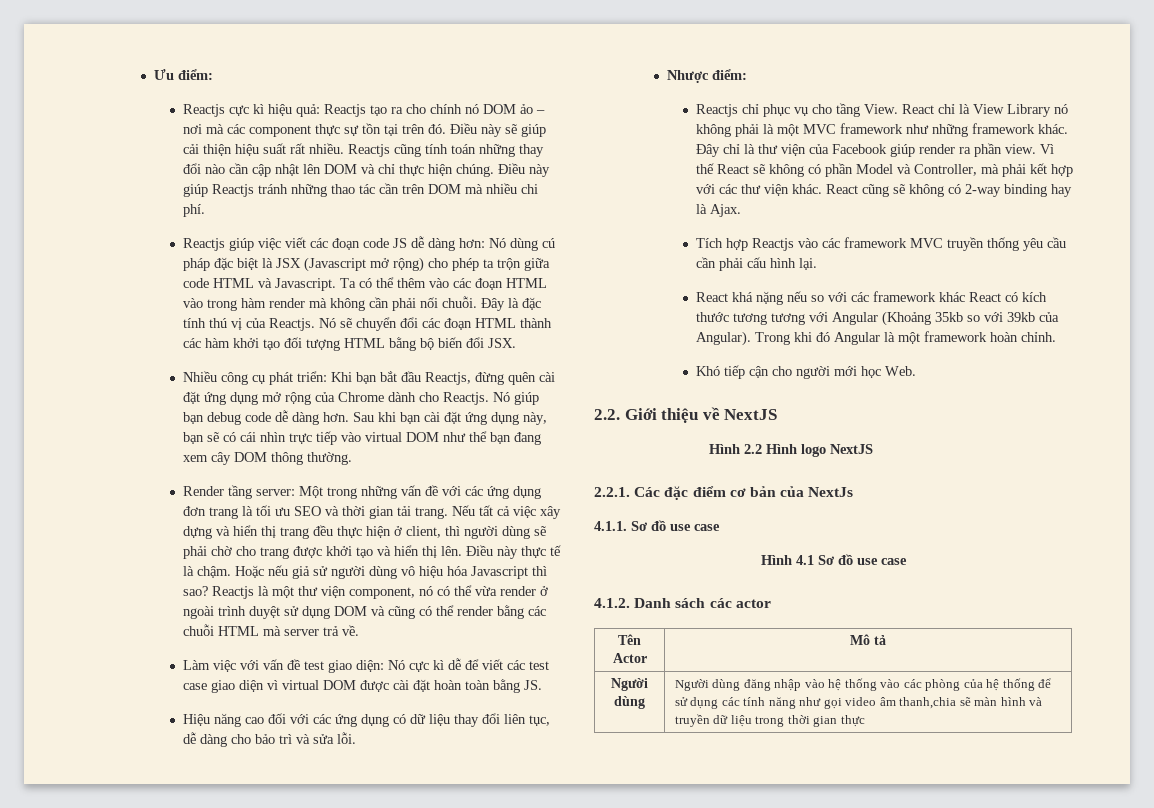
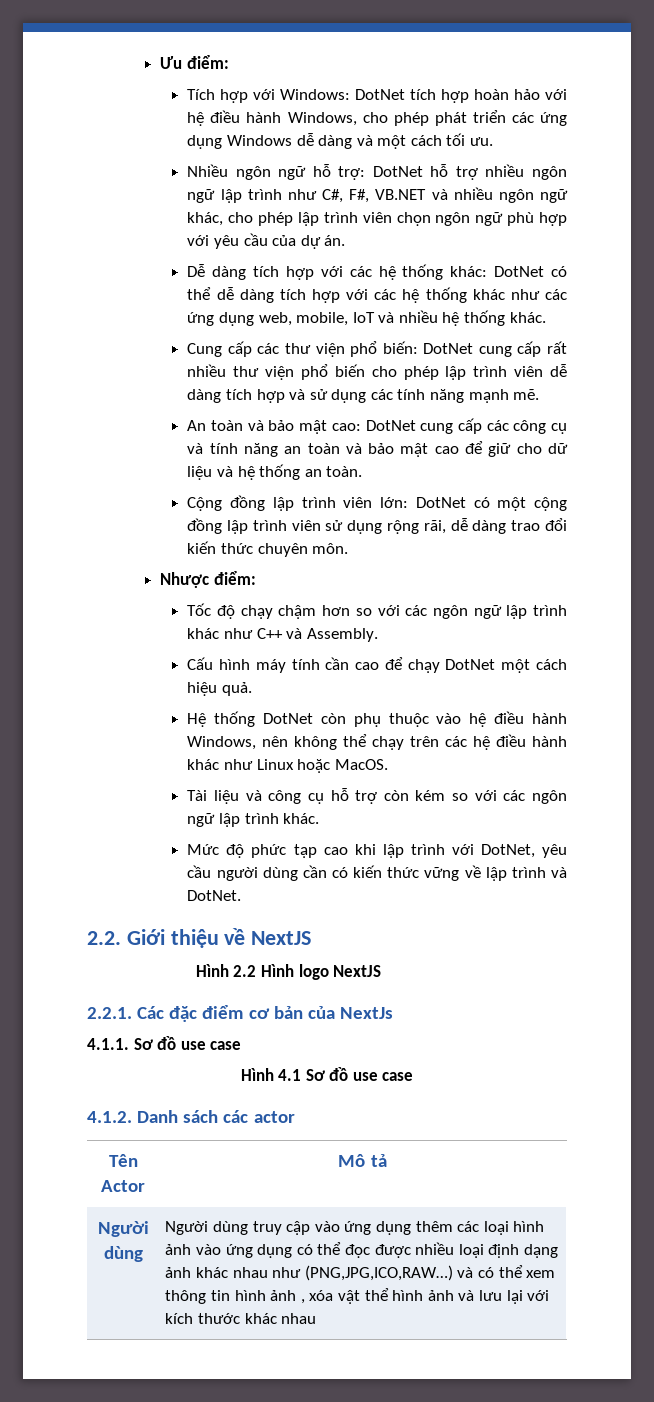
- Reactjs cực kì hiệu quả: Reactjs tạo ra cho chính nó DOM ảo – nơi mà các component thực sự tồn tại trên đó. Điều này sẽ giúp cải thiện hiệu suất rất nhiều. Reactjs cũng tính toán những thay đổi nào cần cập nhật lên DOM và chỉ thực hiện chúng. Điều này giúp Reactjs tránh những thao tác cần trên DOM mà nhiều chi phí.
- Reactjs giúp việc viết các đoạn code JS dễ dàng hơn: Nó dùng cú pháp đặc biệt là JSX (Javascript mở rộng) cho phép ta trộn giữa code HTML và Javascript. Ta có thể thêm vào các đoạn HTML vào trong hàm render mà không cần phải nối chuỗi. Đây là đặc tính thú vị của Reactjs. Nó sẽ chuyển đổi các đoạn HTML thành các hàm khởi tạo đối tượng HTML bằng bộ biến đổi JSX.
- Nhiều công cụ phát triển: Khi bạn bắt đầu Reactjs, đừng quên cài đặt ứng dụng mở rộng của Chrome dành cho Reactjs. Nó giúp bạn debug code dễ dàng hơn. Sau khi bạn cài đặt ứng dụng này, bạn sẽ có cái nhìn trực tiếp vào virtual DOM như thể bạn đang xem cây DOM thông thường.
- Render tầng server: Một trong những vấn đề với các ứng dụng đơn trang là tối ưu SEO và thời gian tải trang. Nếu tất cả việc xây dựng và hiển thị trang đều thực hiện ở client, thì người dùng sẽ phải chờ cho trang được khởi tạo và hiển thị lên. Điều này thực tế là chậm. Hoặc nếu giả sử người dùng vô hiệu hóa Javascript thì sao? Reactjs là một thư viện component, nó có thể vừa render ở ngoài trình duyệt sử dụng DOM và cũng có thể render bằng các chuỗi HTML mà server trả về.
- Làm việc với vấn đề test giao diện: Nó cực kì dễ để viết các test case giao diện vì virtual DOM được cài đặt hoàn toàn bằng JS.
- Hiệu năng cao đối với các ứng dụng có dữ liệu thay đổi liên tục, dễ dàng cho bảo trì và sửa lỗi.
+ Tích hợp với Windows: DotNet tích hợp hoàn hảo với hệ điều hành Windows, cho phép phát triển các ứng dụng Windows dễ dàng và một cách tối ưu.
+ Nhiều ngôn ngữ hỗ trợ: DotNet hỗ trợ nhiều ngôn ngữ lập trình như C#, F#, VB.NET và nhiều ngôn ngữ khác, cho phép lập trình viên chọn ngôn ngữ phù hợp với yêu cầu của dự án.
+ Dễ dàng tích hợp với các hệ thống khác: DotNet có thể dễ dàng tích hợp với các hệ thống khác như các ứng dụng web, mobile, IoT và nhiều hệ thống khác.
+ Cung cấp các thư viện phổ biến: DotNet cung cấp rất nhiều thư viện phổ biến cho phép lập trình viên dễ dàng tích hợp và sử dụng các tính năng mạnh mẽ.
+ An toàn và bảo mật cao: DotNet cung cấp các công cụ và tính năng an toàn và bảo mật cao để giữ cho dữ liệu và hệ thống an toàn.
+ Cộng đồng lập trình viên lớn: DotNet có một cộng đồng lập trình viên sử dụng rộng rãi, dễ dàng trao đổi kiến thức chuyên môn.
  Nhược điểm:
- Reactjs chỉ phục vụ cho tầng View. React chỉ là View Library nó không phải là một MVC framework như những framework khác. Đây chỉ là thư viện của Facebook giúp render ra phần view. Vì thế React sẽ không có phần Model và Controller, mà phải kết hợp với các thư viện khác. React cũng sẽ không có 2-way binding hay là Ajax.
- Tích hợp Reactjs vào các framework MVC truyền thống yêu cầu cần phải cấu hình lại.
- React khá nặng nếu so với các framework khác React có kích thước tương tương với Angular (Khoảng 35kb so với 39kb của Angular). Trong khi đó Angular là một framework hoàn chỉnh.
- Khó tiếp cận cho người mới học Web.
+ Tốc độ chạy chậm hơn so với các ngôn ngữ lập trình khác như C++ và Assembly.
+ Cấu hình máy tính cần cao để chạy DotNet một cách hiệu quả.
+ Hệ thống DotNet còn phụ thuộc vào hệ điều hành Windows, nên không thể chạy trên các hệ điều hành khác như Linux hoặc MacOS.
+ Tài liệu và công cụ hỗ trợ còn kém so với các ngôn ngữ lập trình khác.
+ Mức độ phức tạp cao khi lập trình với DotNet, yêu cầu người dùng cần có kiến thức vững về lập trình và DotNet.
- Người dùng đăng nhập vào hệ thống vào các phòng của hệ thống để sử dụng các tính năng như gọi video âm thanh,chia sẽ màn hình và truyền dữ liệu trong thời gian thực
+ Người dùng truy cập vào ứng dụng thêm các loại hình ảnh vào ứng dụng có thể đọc được nhiều loại định dạng ảnh khác nhau như (PNG,JPG,ICO,RAW…) và có thể xem thông tin hình ảnh , xóa vật thể hình ảnh và lưu lại với kích thước khác nhau

